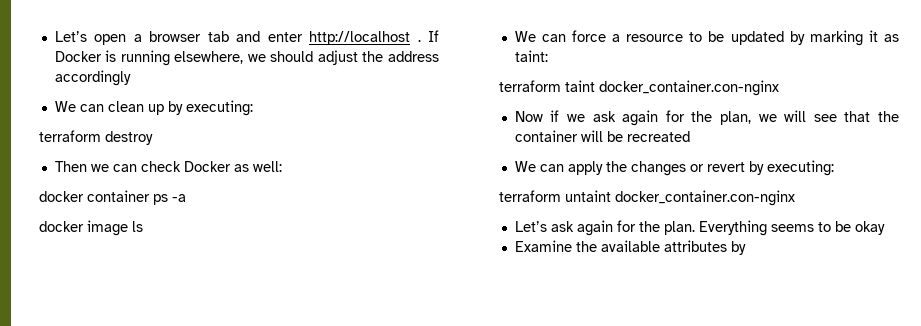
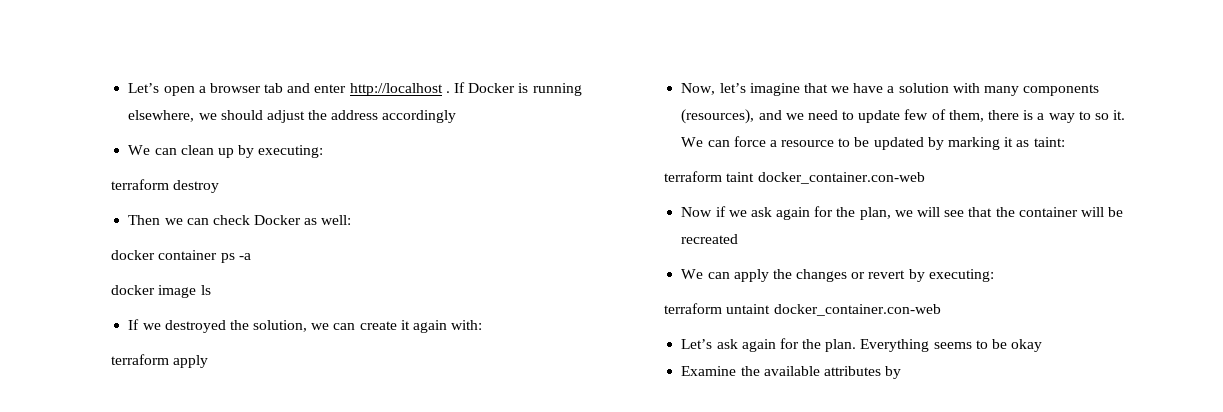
+ If we destroyed the solution, we can create it again with:
+ terraform apply
+ Now, let’s imagine that we have a solution with many components (resources), and we need to update few of them, there is a way to so it.
- terraform taint docker_container.con-nginx
+ terraform taint docker_container.con-web
- terraform untaint docker_container.con-nginx
+ terraform untaint docker_container.con-web

